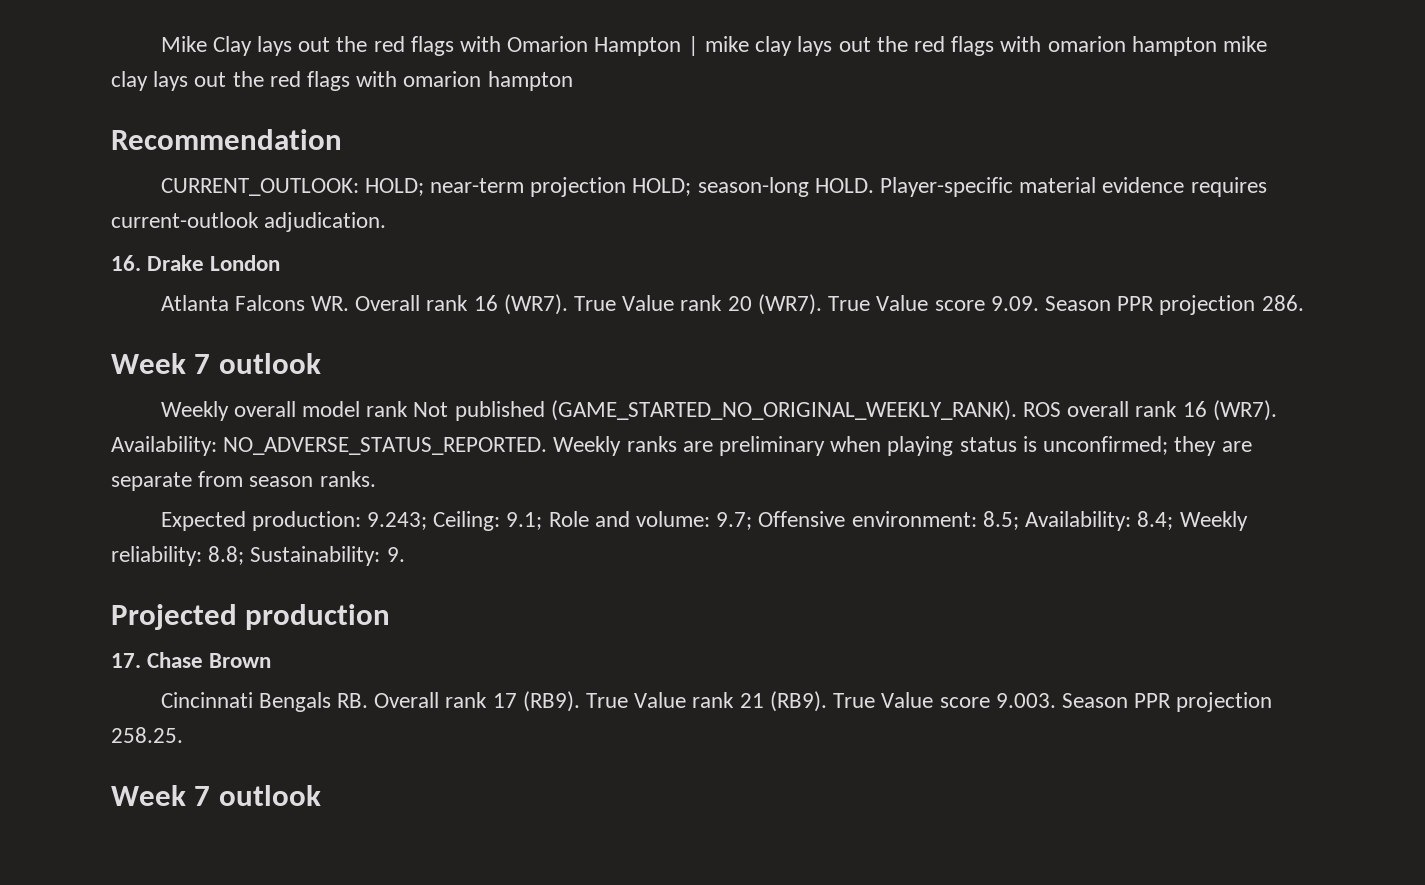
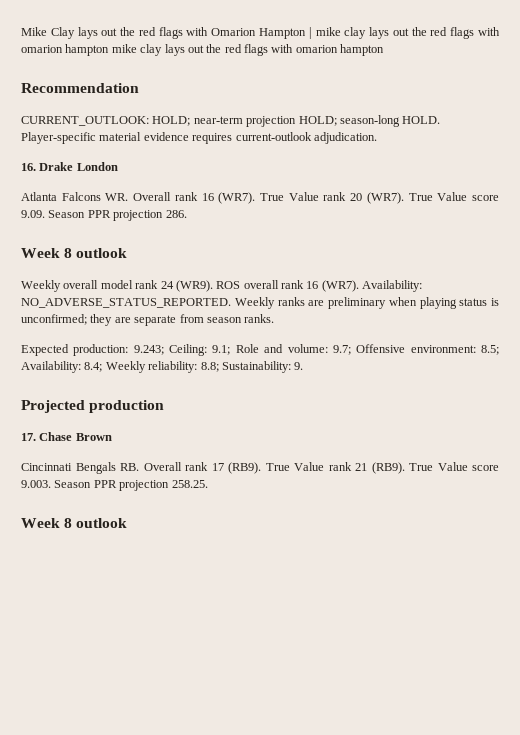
  True Value score 9.09. Season PPR projection 286.
- Week 7 outlook
+ Week 8 outlook
- Weekly overall model rank Not published (GAME_STARTED_NO_ORIGINAL_WEEKLY_RANK).
+ Weekly overall model rank 24 (WR9).
  True Value score 9.003. Season PPR projection 258.25.
- Week 7 outlook
+ Week 8 outlook

